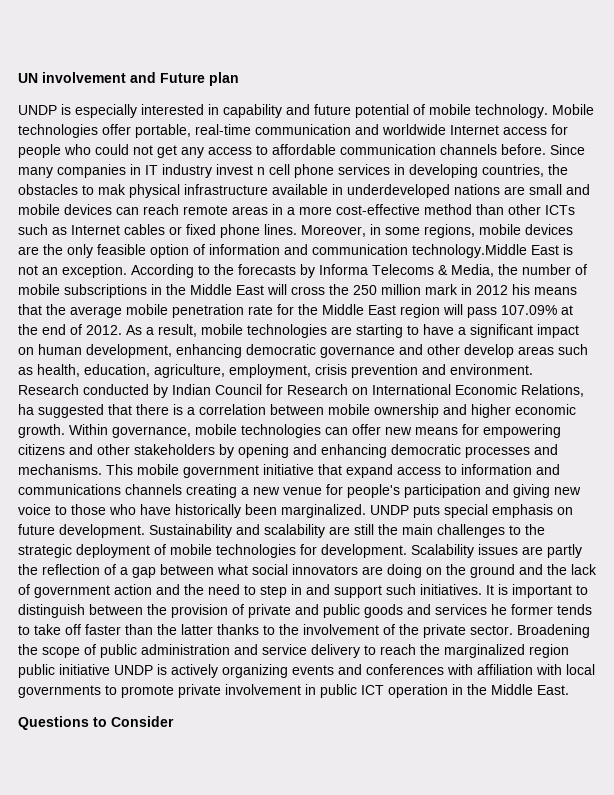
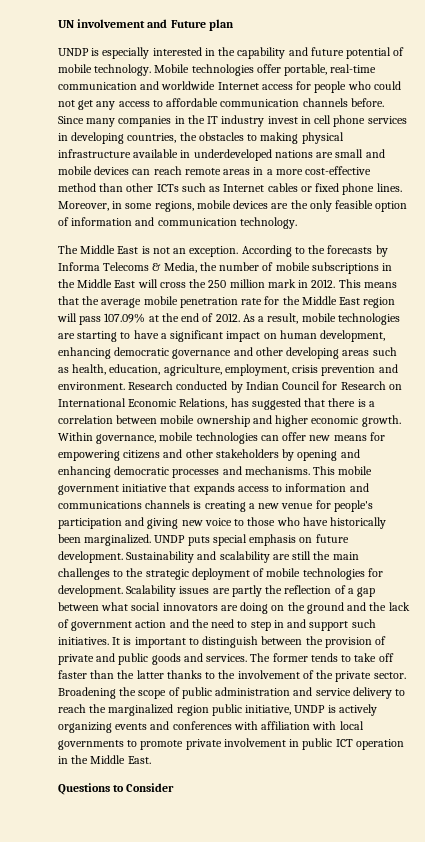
- UNDP is especially interested in capability and future potential of mobile technology.
+ UNDP is especially interested in the capability and future potential of mobile technology.
- Since many companies in IT industry invest n cell phone services in developing countries, the obstacles to mak physical infrastructure available in underdeveloped nations are small and mobile devices can reach remote areas in a more cost-effective method than other ICTs such as Internet cables or fixed phone lines.
+ Since many companies in the IT industry invest in cell phone services in developing countries, the obstacles to making physical infrastructure available in underdeveloped nations are small and mobile devices can reach remote areas in a more cost-effective method than other ICTs such as Internet cables or fixed phone lines.
- Moreover, in some regions, mobile devices are the only feasible option of information and communication technology.Middle East is not an exception.
+ Moreover, in some regions, mobile devices are the only feasible option of information and communication technology.
+ The Middle East is not an exception.
- According to the forecasts by Informa Telecoms & Media, the number of mobile subscriptions in the Middle East will cross the 250 million mark in 2012 his means that the average mobile penetration rate for the Middle East region will pass 107.09% at the end of 2012.
+ According to the forecasts by Informa Telecoms & Media, the number of mobile subscriptions in the Middle East will cross the 250 million mark in 2012. This means that the average mobile penetration rate for the Middle East region will pass 107.09% at the end of 2012.
- As a result, mobile technologies are starting to have a significant impact on human development, enhancing democratic governance and other develop areas such as health, education, agriculture, employment, crisis prevention and environment.
+ As a result, mobile technologies are starting to have a significant impact on human development, enhancing democratic governance and other developing areas such as health, education, agriculture, employment, crisis prevention and environment.
- Research conducted by Indian Council for Research on International Economic Relations, ha suggested that there is a correlation between mobile ownership and higher economic growth.
+ Research conducted by Indian Council for Research on International Economic Relations, has suggested that there is a correlation between mobile ownership and higher economic growth.
- This mobile government initiative that expand access to information and communications channels creating a new venue for people's participation and giving new voice to those who have historically been marginalized.
+ This mobile government initiative that expands access to information and communications channels is creating a new venue for people's participation and giving new voice to those who have historically been marginalized.
- It is important to distinguish between the provision of private and public goods and services he former tends to take off faster than the latter thanks to the involvement of the private sector.
+ It is important to distinguish between the provision of private and public goods and services. The former tends to take off faster than the latter thanks to the involvement of the private sector.
- Broadening the scope of public administration and service delivery to reach the marginalized region public initiative UNDP is actively organizing events and conferences with affiliation with local governments to promote private involvement in public ICT operation in the Middle East.
+ Broadening the scope of public administration and service delivery to reach the marginalized region public initiative, UNDP is actively organizing events and conferences with affiliation with local governments to promote private involvement in public ICT operation in the Middle East.

